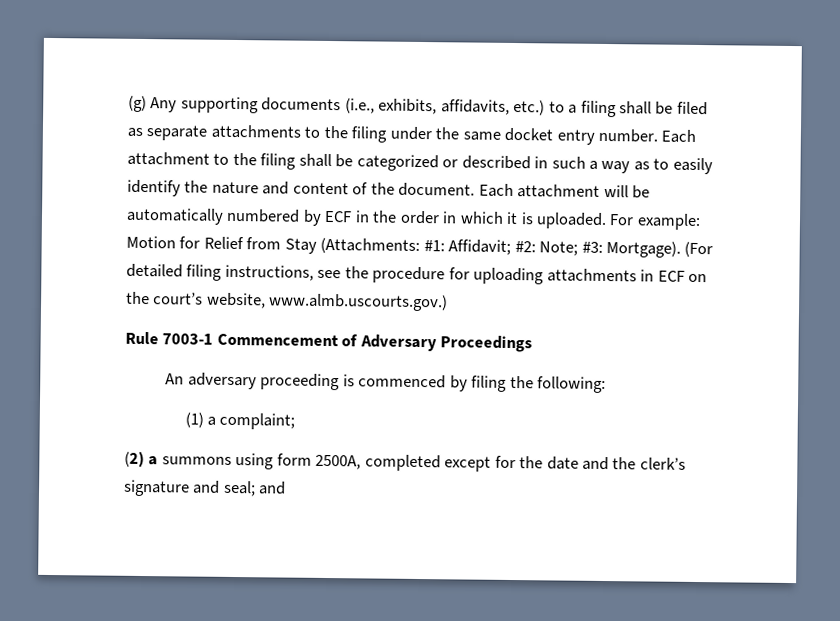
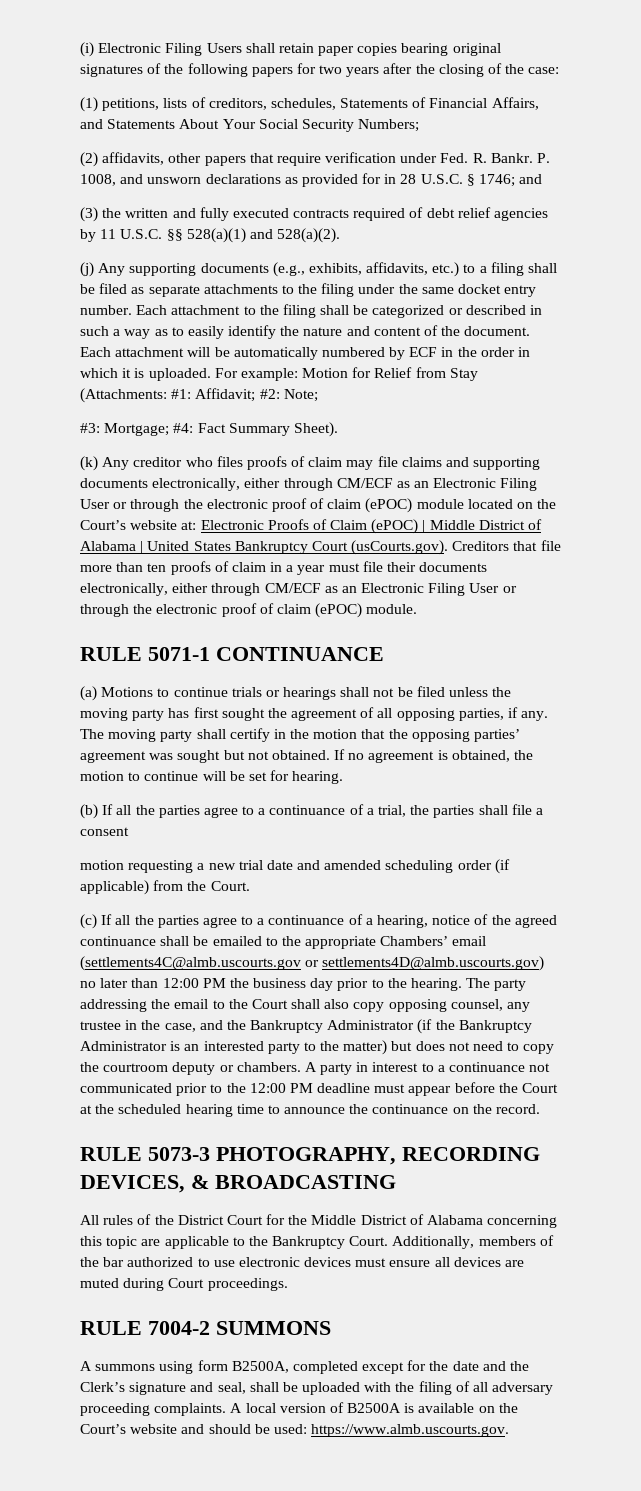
- (g) Any supporting documents (i.e., exhibits, affidavits, etc.) to a filing shall be filed as separate attachments to the filing under the same docket entry number.
+ (i) Electronic Filing Users shall retain paper copies bearing original signatures of the following papers for two years after the closing of the case:
+ (1) petitions, lists of creditors, schedules, Statements of Financial Affairs, and Statements About Your Social Security Numbers;
+ (2) affidavits, other papers that require verification under Fed. R. Bankr. P. 1008, and unsworn declarations as provided for in 28 U.S.C. § 1746; and
+ (3) the written and fully executed contracts required of debt relief agencies by 11 U.S.C. §§ 528(a)(1) and 528(a)(2).
+ (j) Any supporting documents (e.g., exhibits, affidavits, etc.) to a filing shall be filed as separate attachments to the filing under the same docket entry number.
- For example: Motion for Relief from Stay (Attachments: #1: Affidavit; #2: Note; #3: Mortgage). (For detailed filing instructions, see the procedure for uploading attachments in ECF on the court’s website, www.almb.uscourts.gov.)
- Rule 7003-1 Commencement of Adversary Proceedings
- An adversary proceeding is commenced by filing the following:
- (1) a complaint;
- (2) a summons using form 2500A, completed except for the date and the clerk’s signature and seal; and
+ For example: Motion for Relief from Stay (Attachments: #1: Affidavit; #2: Note;
+ #3: Mortgage; #4: Fact Summary Sheet).
+ (k) Any creditor who files proofs of claim may file claims and supporting documents electronically, either through CM/ECF as an Electronic Filing User or through the electronic proof of claim (ePOC) module located on the Court’s website at: Electronic Proofs of Claim (ePOC) | Middle District of Alabama | United States Bankruptcy Court (usCourts.gov). Creditors that file more than ten proofs of claim in a year must file their documents electronically, either through CM/ECF as an Electronic Filing User or through the electronic proof of claim (ePOC) module.
+ RULE 5071-1 CONTINUANCE
+ (a) Motions to continue trials or hearings shall not be filed unless the moving party has first sought the agreement of all opposing parties, if any. The moving party shall certify in the motion that the opposing parties’ agreement was sought but not obtained. If no agreement is obtained, the motion to continue will be set for hearing.
+ (b) If all the parties agree to a continuance of a trial, the parties shall file a consent
+ motion requesting a new trial date and amended scheduling order (if applicable) from the Court.
+ (c) If all the parties agree to a continuance of a hearing, notice of the agreed continuance shall be emailed to the appropriate Chambers’ email (settlements4C@almb.uscourts.gov or settlements4D@almb.uscourts.gov) no later than 12:00 PM the business day prior to the hearing. The party addressing the email to the Court shall also copy opposing counsel, any trustee in the case, and the Bankruptcy Administrator (if the Bankruptcy Administrator is an interested party to the matter) but does not need to copy the courtroom deputy or chambers. A party in interest to a continuance not communicated prior to the 12:00 PM deadline must appear before the Court at the scheduled hearing time to announce the continuance on the record.
+ RULE 5073-3 PHOTOGRAPHY, RECORDING DEVICES, & BROADCASTING
+ All rules of the District Court for the Middle District of Alabama concerning this topic are applicable to the Bankruptcy Court. Additionally, members of the bar authorized to use electronic devices must ensure all devices are muted during Court proceedings.
+ RULE 7004-2 SUMMONS
+ A summons using form B2500A, completed except for the date and the Clerk’s signature and seal, shall be uploaded with the filing of all adversary proceeding complaints. A local version of B2500A is available on the Court’s website and should be used: https://www.almb.uscourts.gov.

